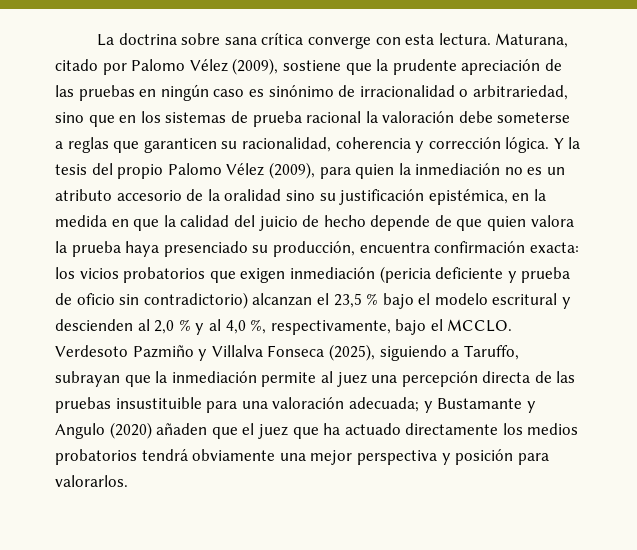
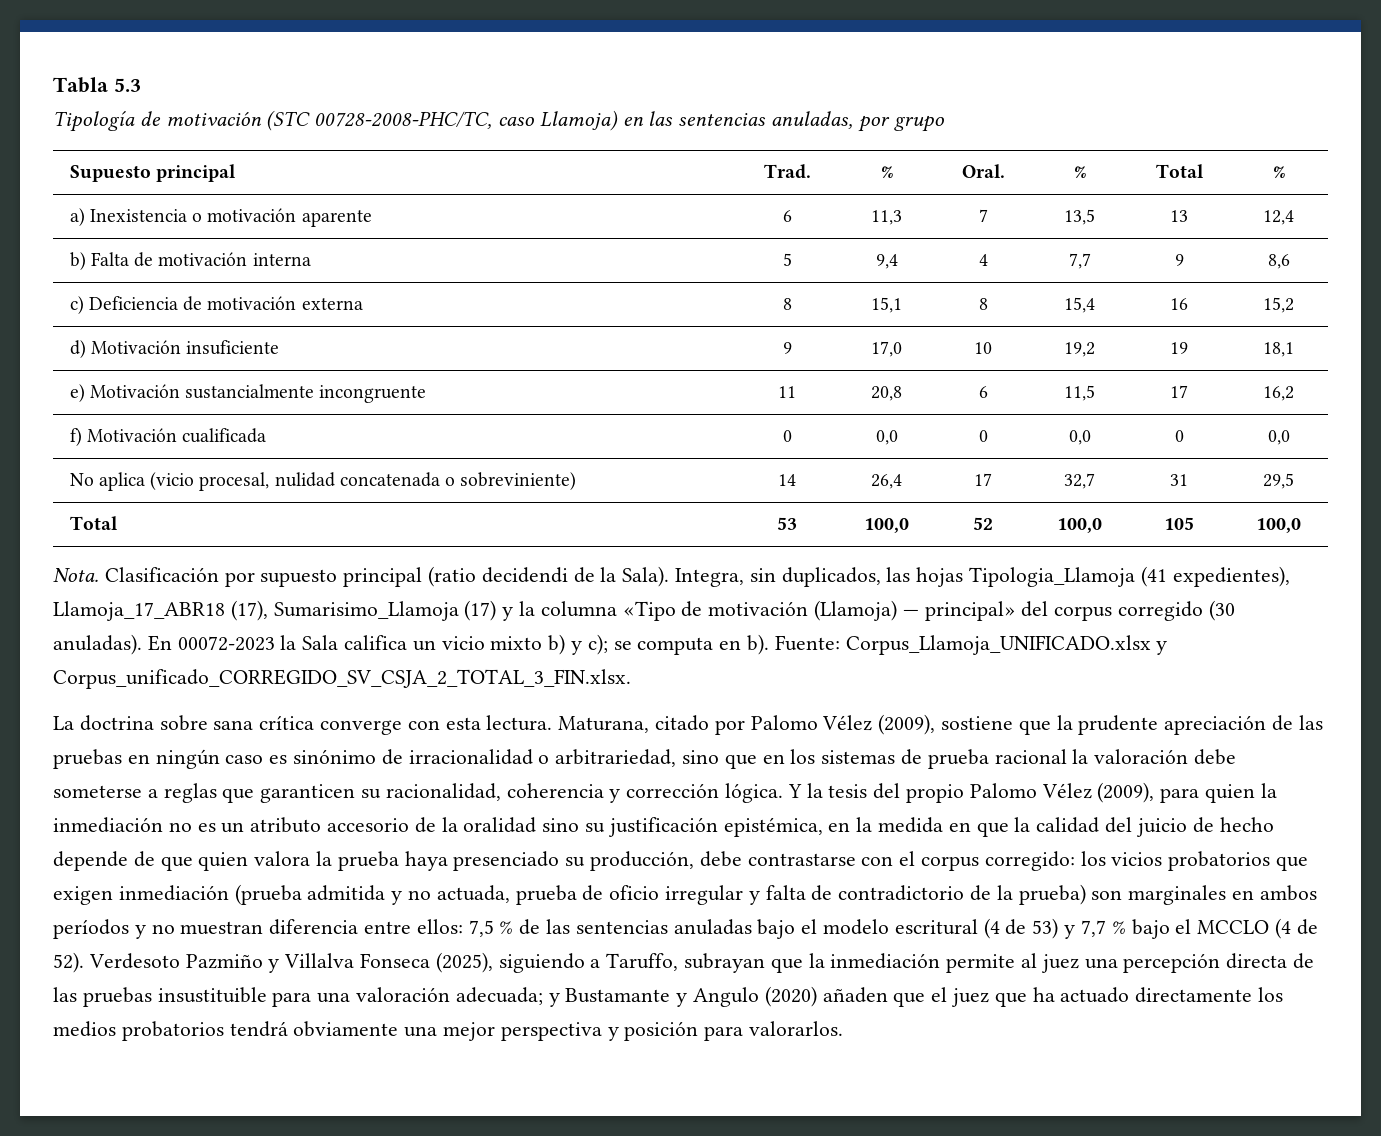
+ Tabla 5.3
+ Tipología de motivación (STC 00728-2008-PHC/TC, caso Llamoja) en las sentencias anuladas, por grupo
+ Supuesto principal | Trad. | % | Oral. | % | Total | %
+ a) Inexistencia o motivación aparente | 6 | 11,3 | 7 | 13,5 | 13 | 12,4
+ b) Falta de motivación interna | 5 | 9,4 | 4 | 7,7 | 9 | 8,6
+ c) Deficiencia de motivación externa | 8 | 15,1 | 8 | 15,4 | 16 | 15,2
+ d) Motivación insuficiente | 9 | 17,0 | 10 | 19,2 | 19 | 18,1
+ e) Motivación sustancialmente incongruente | 11 | 20,8 | 6 | 11,5 | 17 | 16,2
+ f) Motivación cualificada | 0 | 0,0 | 0 | 0,0 | 0 | 0,0
+ No aplica (vicio procesal, nulidad concatenada o sobreviniente) | 14 | 26,4 | 17 | 32,7 | 31 | 29,5
+ Total | 53 | 100,0 | 52 | 100,0 | 105 | 100,0
+ Nota. Clasificación por supuesto principal (ratio decidendi de la Sala). Integra, sin duplicados, las hojas Tipologia_Llamoja (41 expedientes), Llamoja_17_ABR18 (17), Sumarisimo_Llamoja (17) y la columna «Tipo de motivación (Llamoja) — principal» del corpus corregido (30 anuladas). En 00072-2023 la Sala califica un vicio mixto b) y c); se computa en b). Fuente: Corpus_Llamoja_UNIFICADO.xlsx y Corpus_unificado_CORREGIDO_SV_CSJA_2_TOTAL_3_FIN.xlsx.
- Y la tesis del propio Palomo Vélez (2009), para quien la inmediación no es un atributo accesorio de la oralidad sino su justificación epistémica, en la medida en que la calidad del juicio de hecho depende de que quien valora la prueba haya presenciado su producción, encuentra confirmación exacta: los vicios probatorios que exigen inmediación (pericia deficiente y prueba de oficio sin contradictorio) alcanzan el 23,5 % bajo el modelo escritural y descienden al 2,0 % y al 4,0 %, respectivamente, bajo el MCCLO.
+ Y la tesis del propio Palomo Vélez (2009), para quien la inmediación no es un atributo accesorio de la oralidad sino su justificación epistémica, en la medida en que la calidad del juicio de hecho depende de que quien valora la prueba haya presenciado su producción, debe contrastarse con el corpus corregido: los vicios probatorios que exigen inmediación (prueba admitida y no actuada, prueba de oficio irregular y falta de contradictorio de la prueba) son marginales en ambos períodos y no muestran diferencia entre ellos: 7,5 % de las sentencias anuladas bajo el modelo escritural (4 de 53) y 7,7 % bajo el MCCLO (4 de 52).

